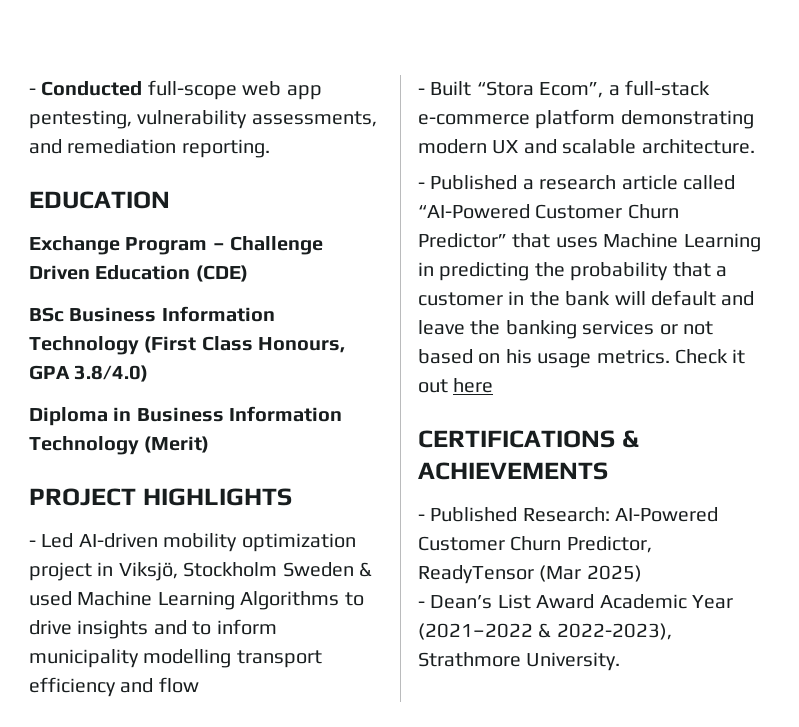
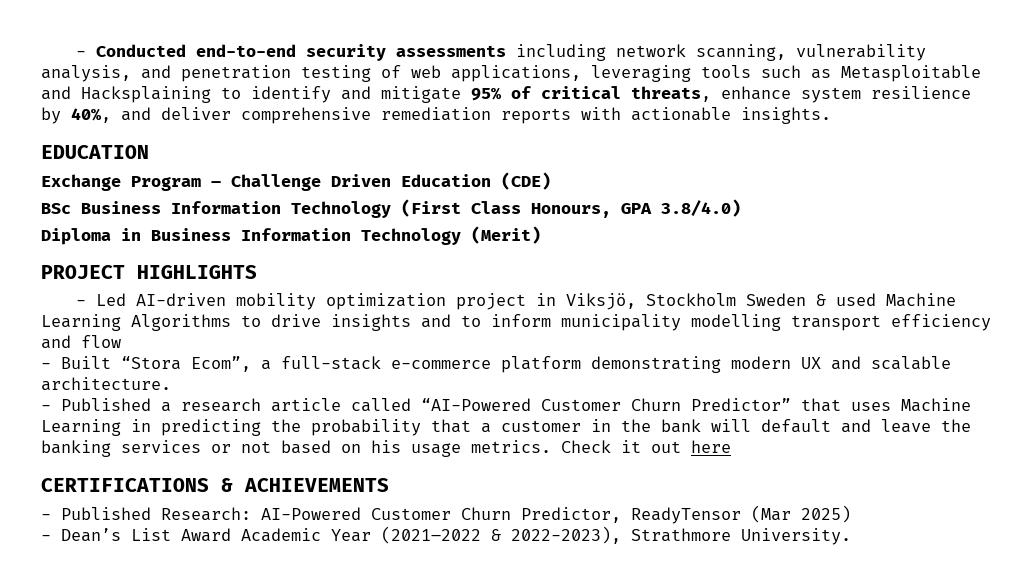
- - Conducted full-scope web app pentesting, vulnerability assessments, and remediation reporting.
+ - Conducted end-to-end security assessments including network scanning, vulnerability analysis, and penetration testing of web applications, leveraging tools such as Metasploitable and Hacksplaining to identify and mitigate 95% of critical threats, enhance system resilience by 40%, and deliver comprehensive remediation reports with actionable insights.

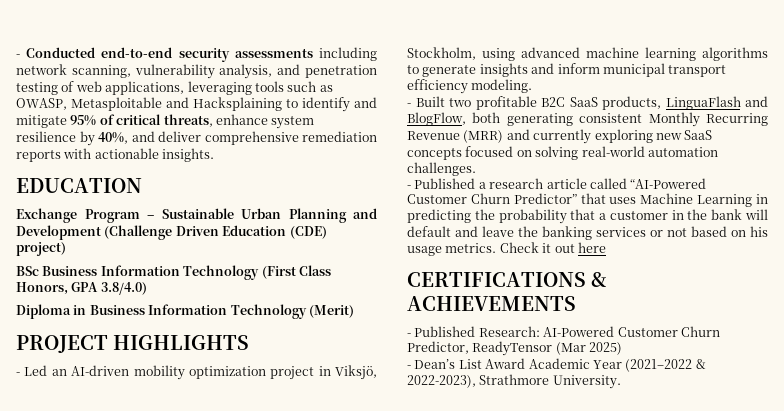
- - Conducted end-to-end security assessments including network scanning, vulnerability analysis, and penetration testing of web applications, leveraging tools such as Metasploitable and Hacksplaining to identify and mitigate 95% of critical threats, enhance system resilience by 40%, and deliver comprehensive remediation reports with actionable insights.
+ - Conducted end-to-end security assessments including network scanning, vulnerability analysis, and penetration testing of web applications, leveraging tools such as OWASP, Metasploitable and Hacksplaining to identify and mitigate 95% of critical threats, enhance system resilience by 40%, and deliver comprehensive remediation reports with actionable insights.
- Exchange Program – Challenge Driven Education (CDE)
+ Exchange Program – Sustainable Urban Planning and Development (Challenge Driven Education (CDE) project)
- BSc Business Information Technology (First Class Honours, GPA 3.8/4.0)
+ BSc Business Information Technology (First Class Honors, GPA 3.8/4.0)
- - Led AI-driven mobility optimization project in Viksjö, Stockholm Sweden & used Machine Learning Algorithms to drive insights and to inform municipality modelling transport efficiency and flow
- - Built “Stora Ecom”, a full-stack e-commerce platform demonstrating modern UX and scalable architecture.
+ - Led an AI-driven mobility optimization project in Viksjö, Stockholm, using advanced machine learning algorithms to generate insights and inform municipal transport efficiency modeling.
+ - Built two profitable B2C SaaS products, LinguaFlash and BlogFlow, both generating consistent Monthly Recurring Revenue (MRR) and currently exploring new SaaS concepts focused on solving real-world automation challenges.

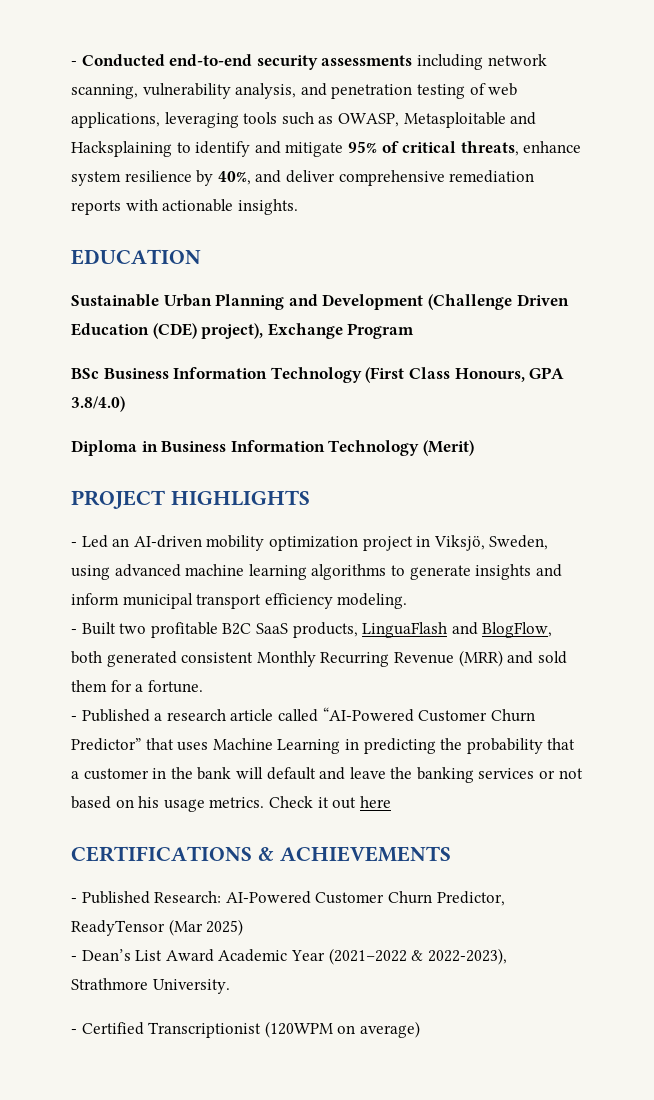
- Exchange Program – Sustainable Urban Planning and Development (Challenge Driven Education (CDE) project)
+ Sustainable Urban Planning and Development (Challenge Driven Education (CDE) project), Exchange Program
- BSc Business Information Technology (First Class Honors, GPA 3.8/4.0)
+ BSc Business Information Technology (First Class Honours, GPA 3.8/4.0)
- - Led an AI-driven mobility optimization project in Viksjö, Stockholm, using advanced machine learning algorithms to generate insights and inform municipal transport efficiency modeling.
+ - Led an AI-driven mobility optimization project in Viksjö, Sweden, using advanced machine learning algorithms to generate insights and inform municipal transport efficiency modeling.
- - Built two profitable B2C SaaS products, LinguaFlash and BlogFlow, both generating consistent Monthly Recurring Revenue (MRR) and currently exploring new SaaS concepts focused on solving real-world automation challenges.
+ - Built two profitable B2C SaaS products, LinguaFlash and BlogFlow, both generated consistent Monthly Recurring Revenue (MRR) and sold them for a fortune.
+ - Certified Transcriptionist (120WPM on average)

